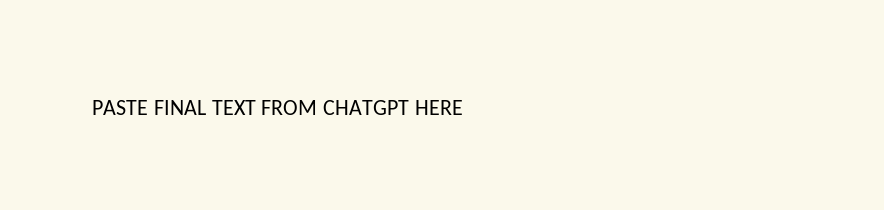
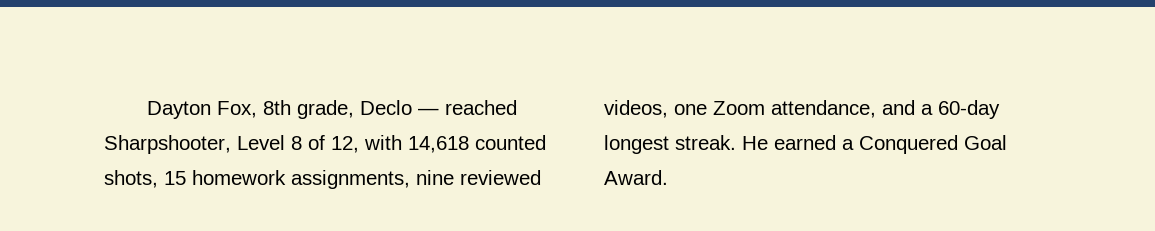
- PASTE FINAL TEXT FROM CHATGPT HERE
+ Dayton Fox, 8th grade, Declo — reached Sharpshooter, Level 8 of 12, with 14,618 counted shots, 15 homework assignments, nine reviewed videos, one Zoom attendance, and a 60-day longest streak. He earned a Conquered Goal Award.

